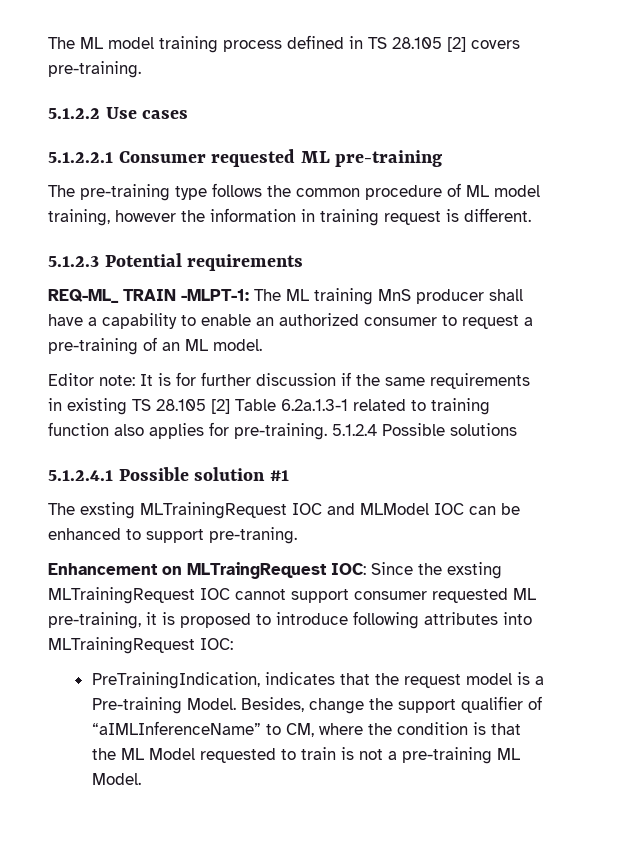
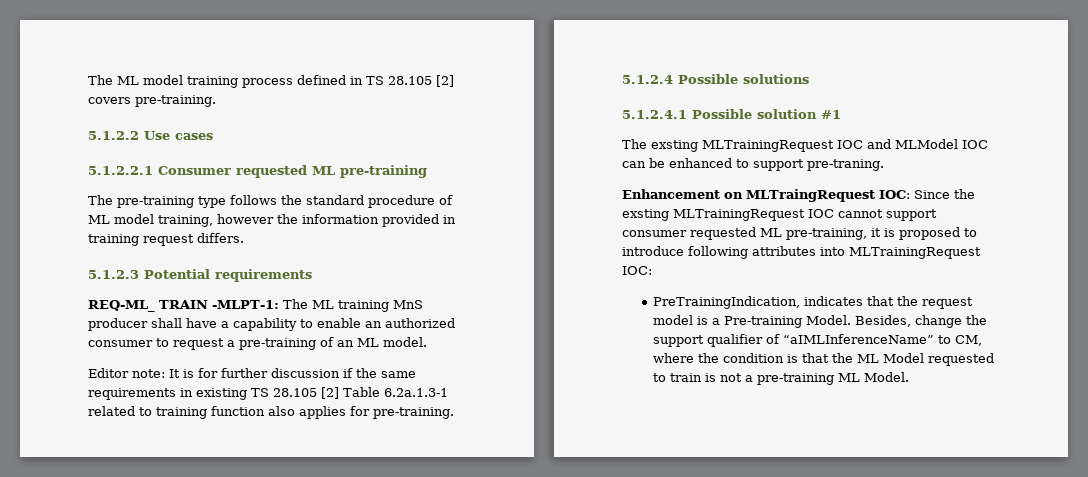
- The pre-training type follows the common procedure of ML model training, however the information in training request is different.
+ The pre-training type follows the standard procedure of ML model training, however the information provided in training request differs.
- Editor note: It is for further discussion if the same requirements in existing TS 28.105 [2] Table 6.2a.1.3-1 related to training function also applies for pre-training. 5.1.2.4 Possible solutions
+ Editor note: It is for further discussion if the same requirements in existing TS 28.105 [2] Table 6.2a.1.3-1 related to training function also applies for pre-training.
+ 5.1.2.4 Possible solutions

